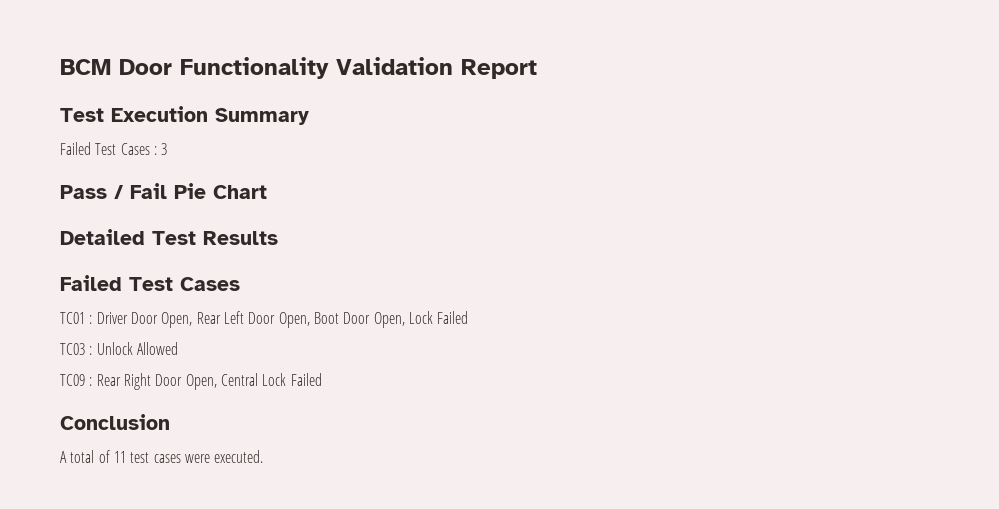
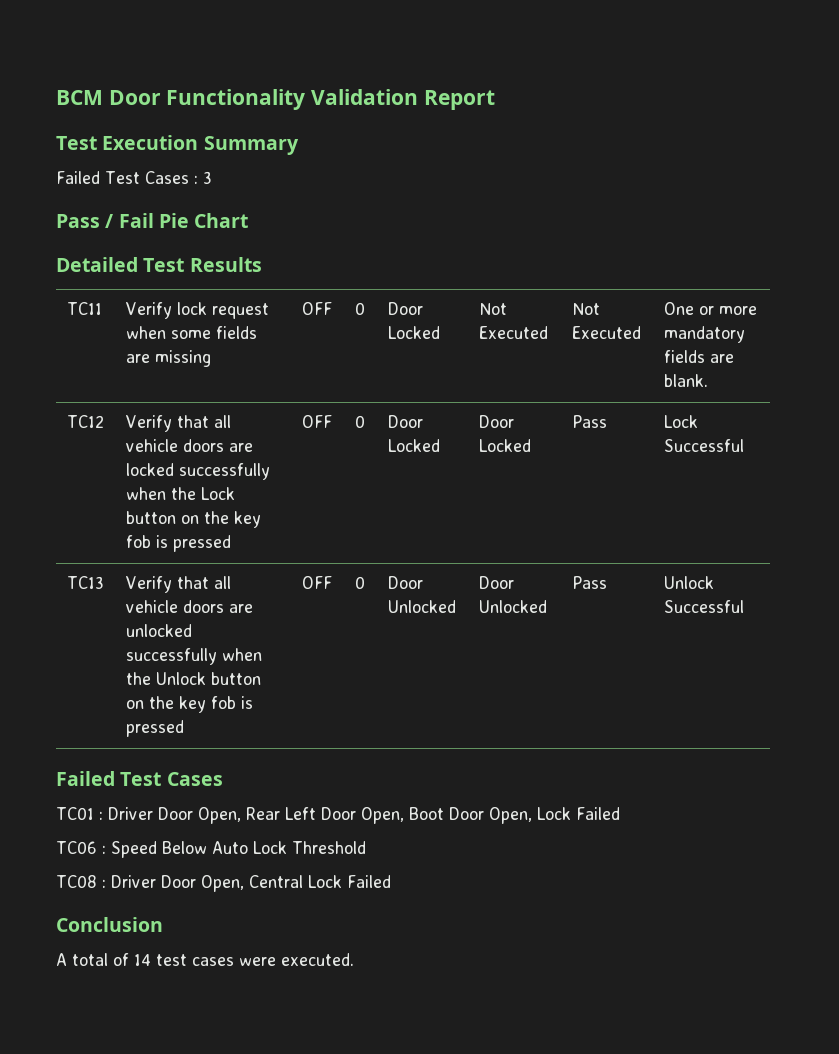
+ TC11 | Verify lock request when some fields are missing | OFF | 0 | Door Locked | Not Executed | Not Executed | One or more mandatory fields are blank.
+ TC12 | Verify that all vehicle doors are locked successfully when the Lock button on the key fob is pressed | OFF | 0 | Door Locked | Door Locked | Pass | Lock Successful
+ TC13 | Verify that all vehicle doors are unlocked successfully when the Unlock button on the key fob is pressed | OFF | 0 | Door Unlocked | Door Unlocked | Pass | Unlock Successful
- TC03 : Unlock Allowed
- TC09 : Rear Right Door Open, Central Lock Failed
+ TC06 : Speed Below Auto Lock Threshold
+ TC08 : Driver Door Open, Central Lock Failed
- A total of 11 test cases were executed.
+ A total of 14 test cases were executed.

